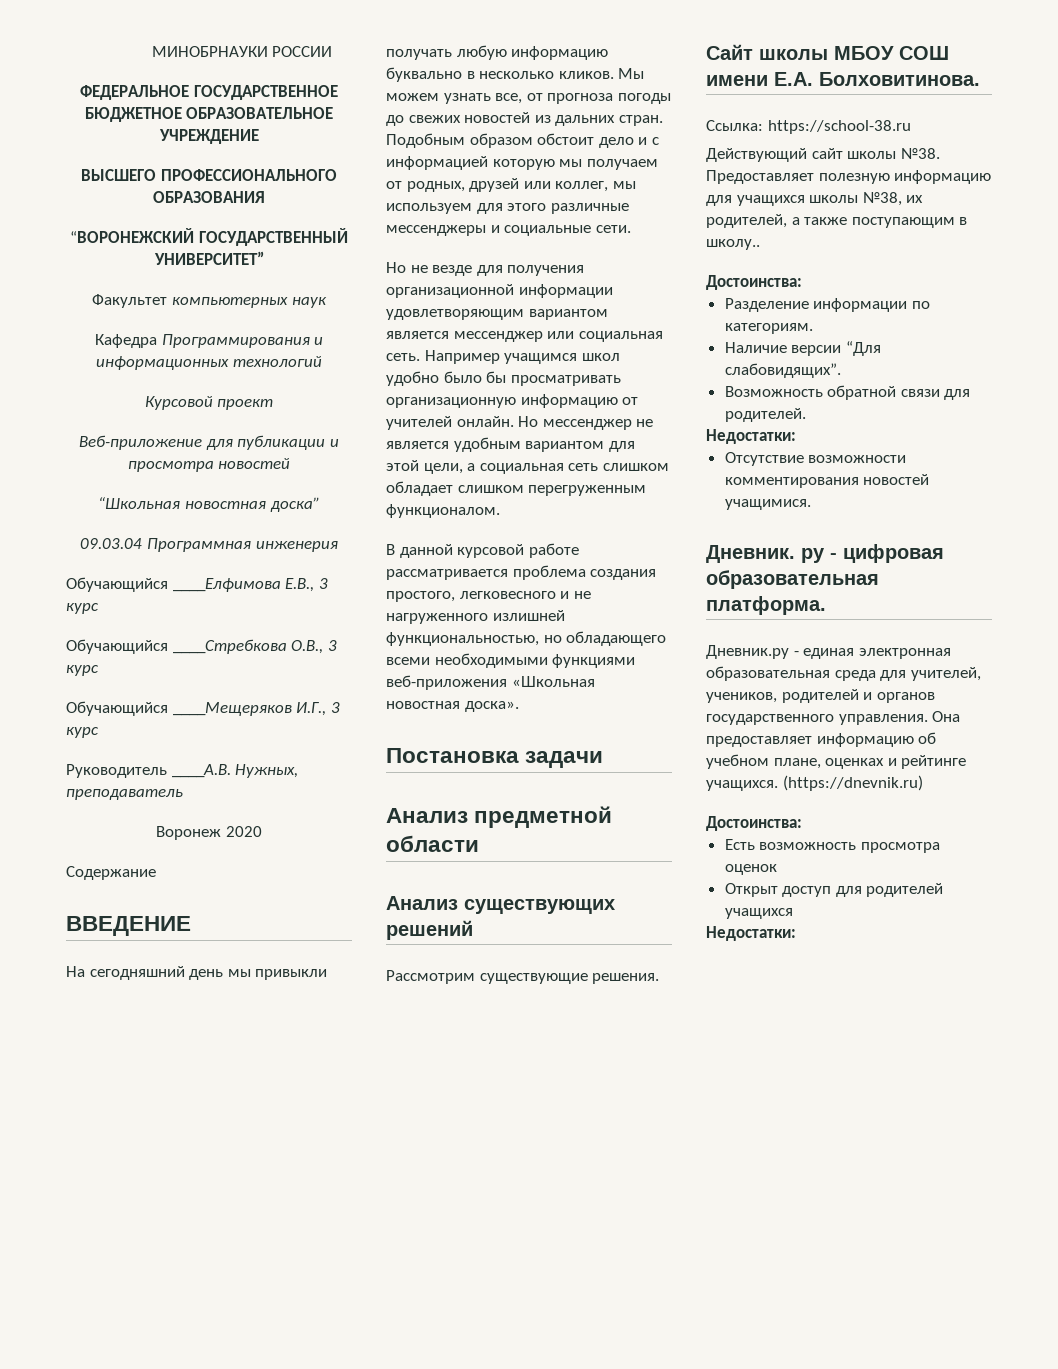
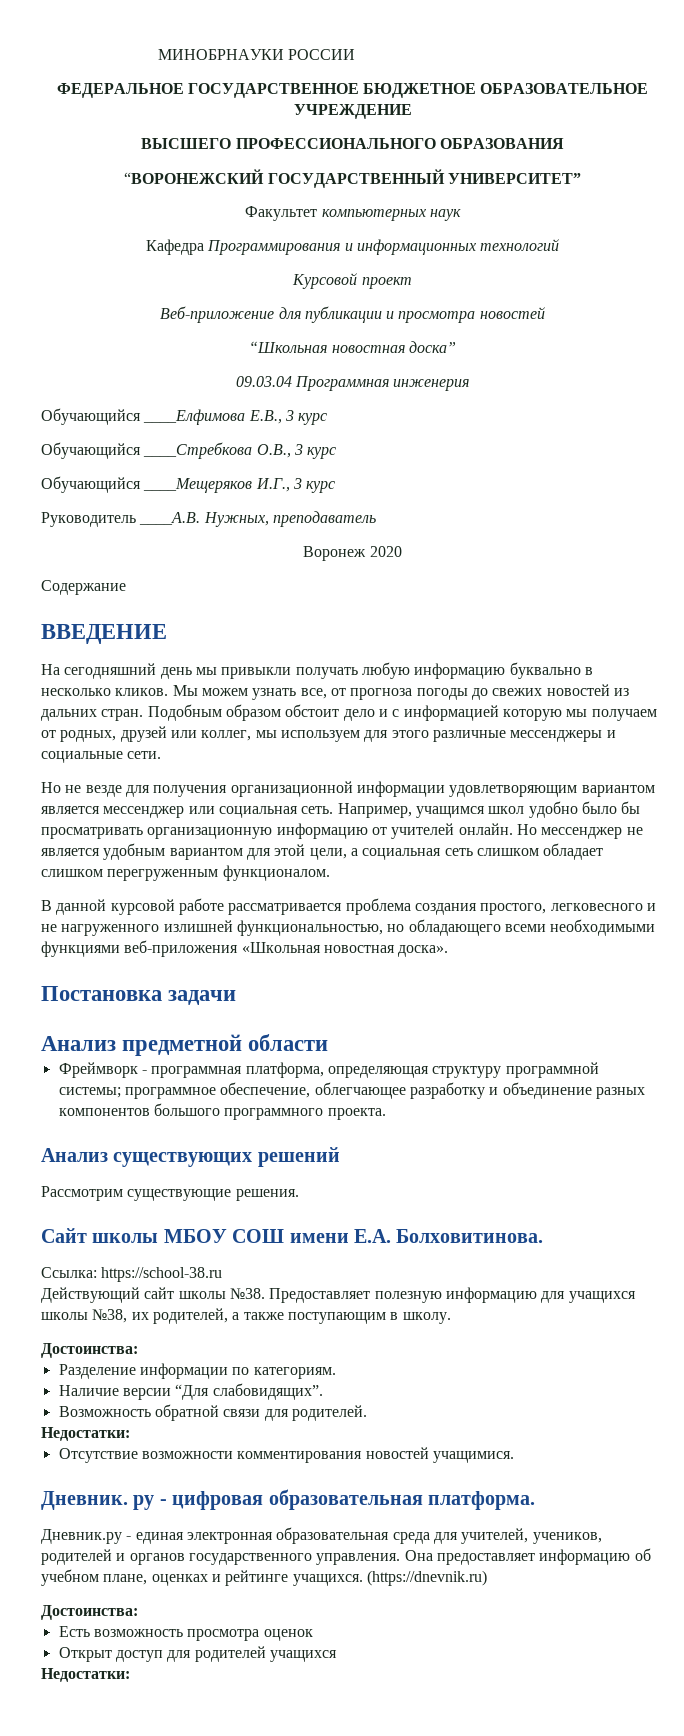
- Например учащимся школ удобно было бы просматривать организационную информацию от учителей онлайн.
+ Например, учащимся школ удобно было бы просматривать организационную информацию от учителей онлайн.
+ Фреймворк - программная платформа, определяющая структуру программной системы; программное обеспечение, облегчающее разработку и объединение разных компонентов большого программного проекта.
- Предоставляет полезную информацию для учащихся школы №38, их родителей, а также поступающим в школу..
+ Предоставляет полезную информацию для учащихся школы №38, их родителей, а также поступающим в школу.

